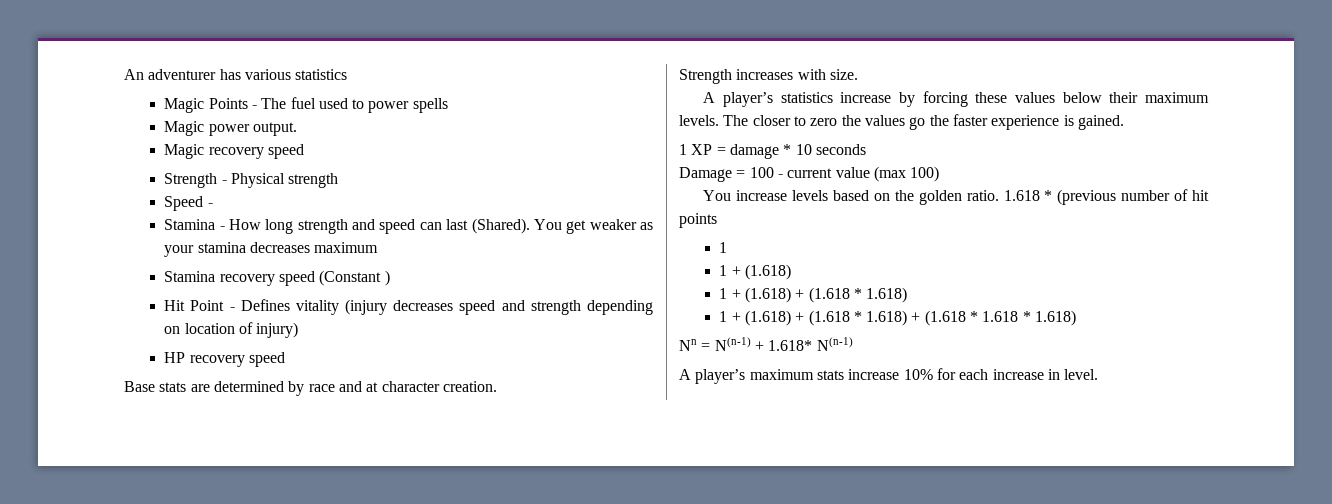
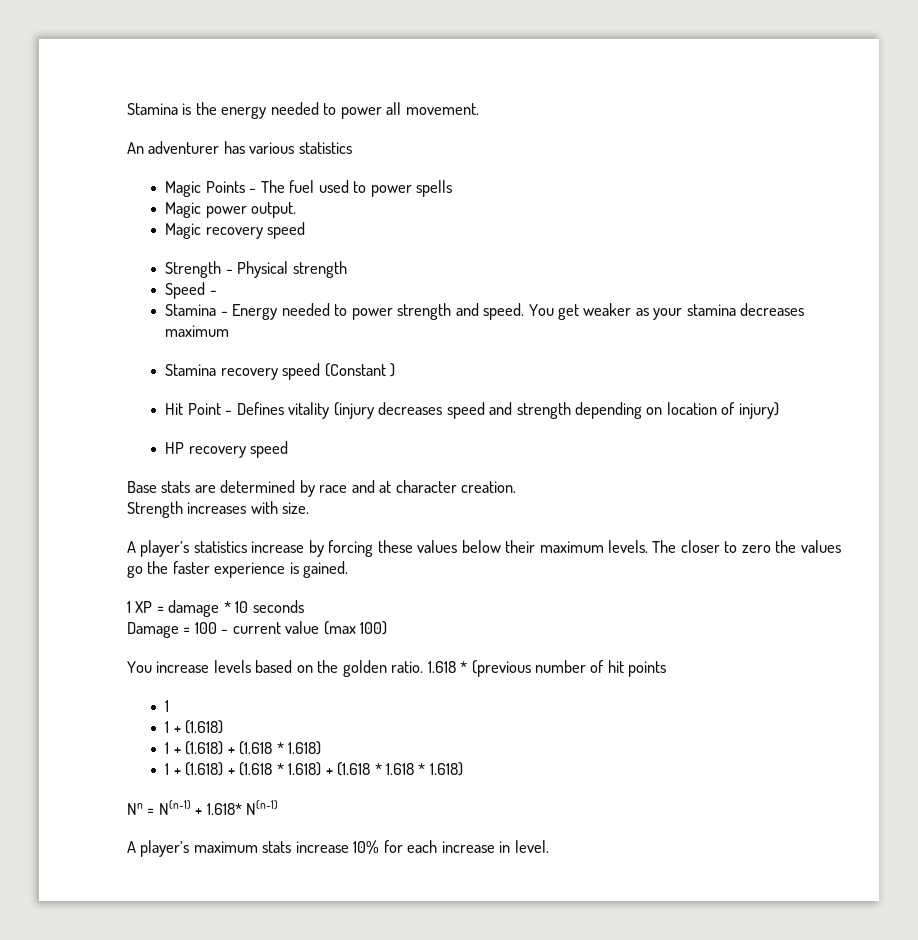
+ Stamina is the energy needed to power all movement.
- Stamina - How long strength and speed can last (Shared).
+ Stamina - Energy needed to power strength and speed.

